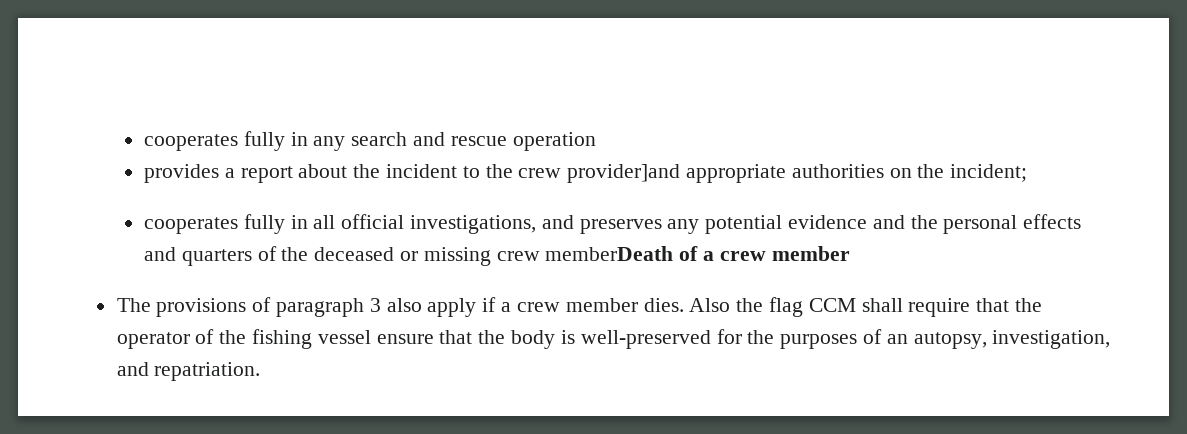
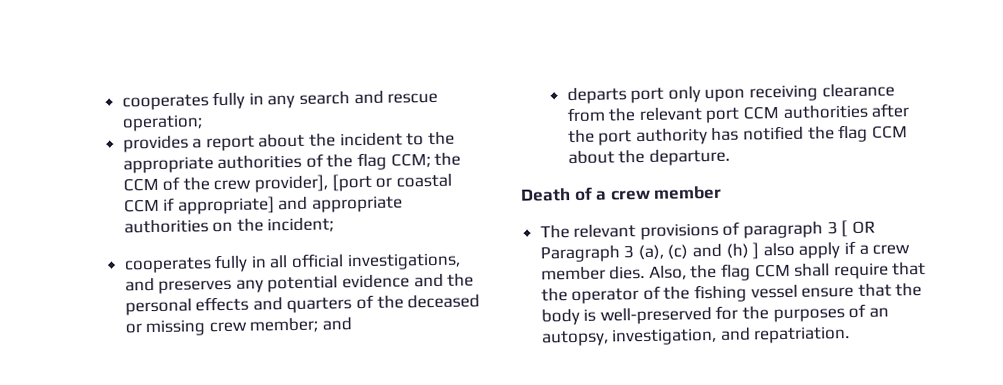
- cooperates fully in any search and rescue operation
+ cooperates fully in any search and rescue operation;
- provides a report about the incident to the crew provider]and appropriate authorities on the incident;
+ provides a report about the incident to the appropriate authorities of the flag CCM; the CCM of the crew provider], [port or coastal CCM if appropriate] and appropriate authorities on the incident;
- cooperates fully in all official investigations, and preserves any potential evidence and the personal effects and quarters of the deceased or missing crew memberDeath of a crew member
+ cooperates fully in all official investigations, and preserves any potential evidence and the personal effects and quarters of the deceased or missing crew member; and
+ departs port only upon receiving clearance from the relevant port CCM authorities after the port authority has notified the flag CCM about the departure.
+ Death of a crew member
- The provisions of paragraph 3 also apply if a crew member dies.
+ The relevant provisions of paragraph 3 [ OR Paragraph 3 (a), (c) and (h) ] also apply if a crew member dies.
- Also the flag CCM shall require that the operator of the fishing vessel ensure that the body is well-preserved for the purposes of an autopsy, investigation, and repatriation.
+ Also, the flag CCM shall require that the operator of the fishing vessel ensure that the body is well-preserved for the purposes of an autopsy, investigation, and repatriation.

